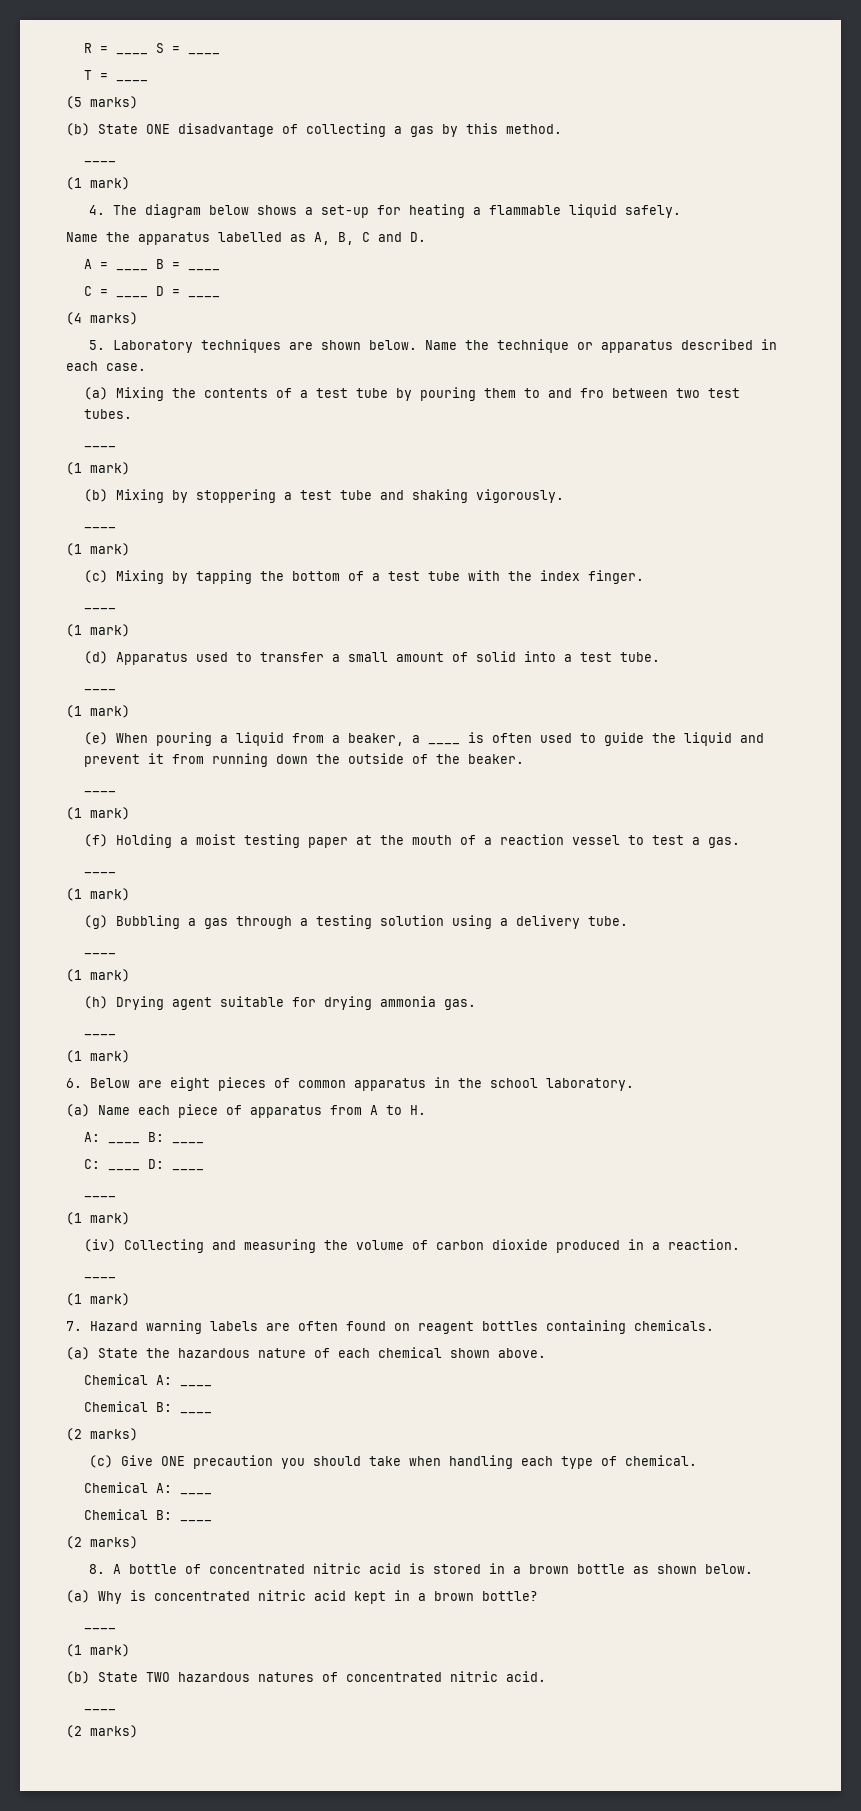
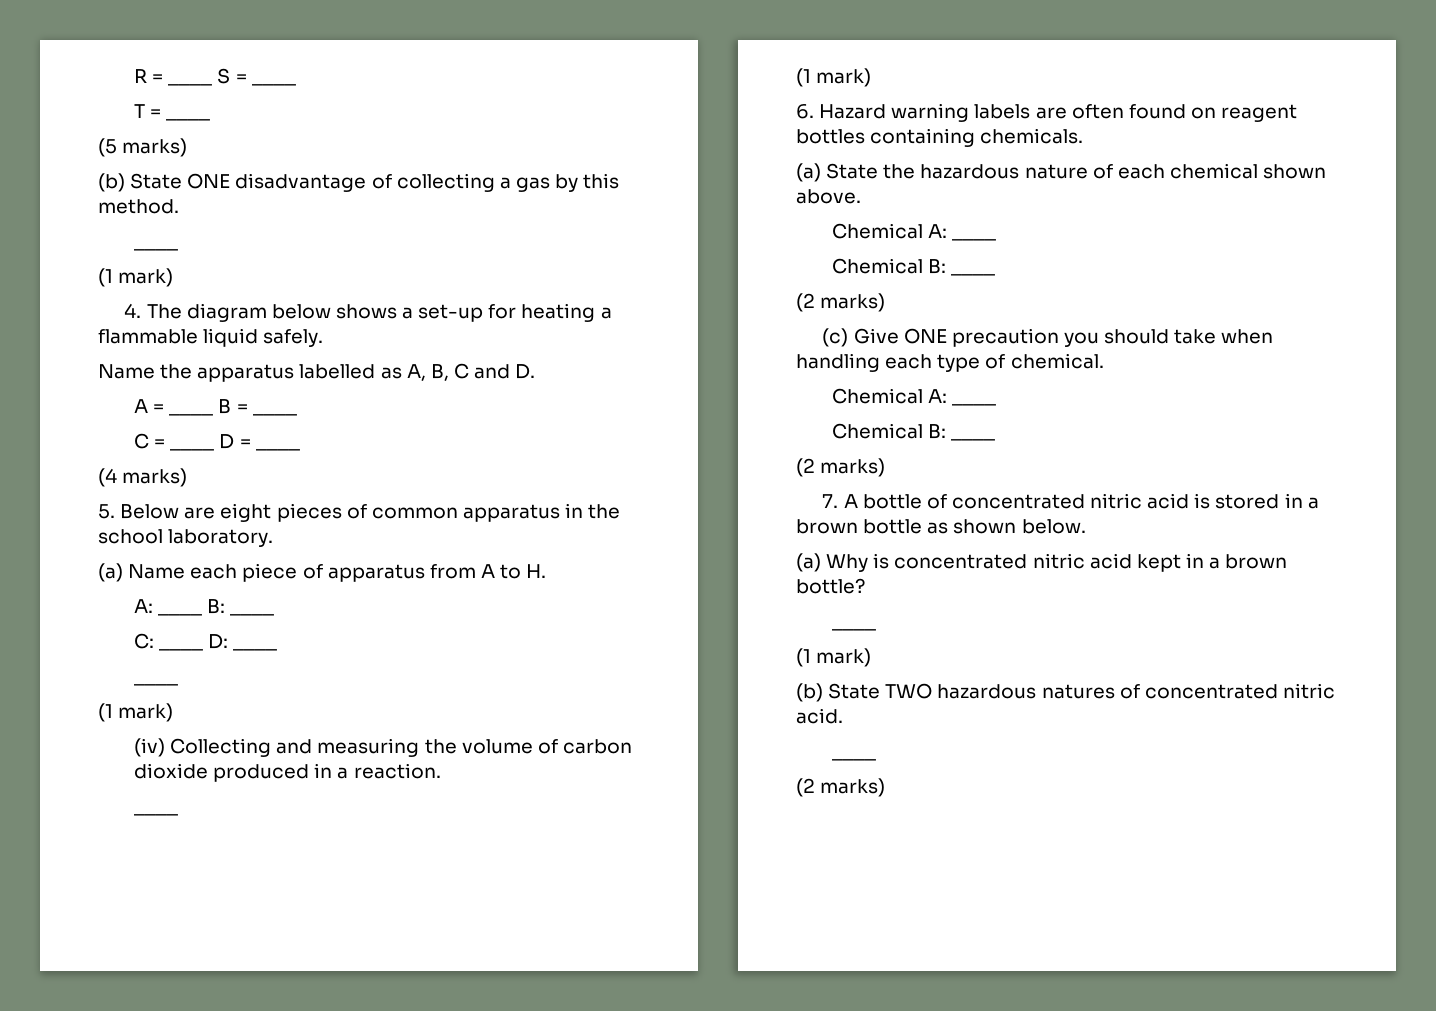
- 5. Laboratory techniques are shown below. Name the technique or apparatus described in each case.
- (a) Mixing the contents of a test tube by pouring them to and fro between two test tubes.
- ____
- (1 mark)
- (b) Mixing by stoppering a test tube and shaking vigorously.
- ____
- (1 mark)
- (c) Mixing by tapping the bottom of a test tube with the index finger.
- ____
- (1 mark)
- (d) Apparatus used to transfer a small amount of solid into a test tube.
- ____
- (1 mark)
- (e) When pouring a liquid from a beaker, a ____ is often used to guide the liquid and prevent it from running down the outside of the beaker.
- ____
- (1 mark)
- (f) Holding a moist testing paper at the mouth of a reaction vessel to test a gas.
- ____
- (1 mark)
- (g) Bubbling a gas through a testing solution using a delivery tube.
- ____
- (1 mark)
- (h) Drying agent suitable for drying ammonia gas.
- ____
- (1 mark)
- 6. Below are eight pieces of common apparatus in the school laboratory.
+ 5. Below are eight pieces of common apparatus in the school laboratory.
- 7. Hazard warning labels are often found on reagent bottles containing chemicals.
+ 6. Hazard warning labels are often found on reagent bottles containing chemicals.
- 8. A bottle of concentrated nitric acid is stored in a brown bottle as shown below.
+ 7. A bottle of concentrated nitric acid is stored in a brown bottle as shown below.

